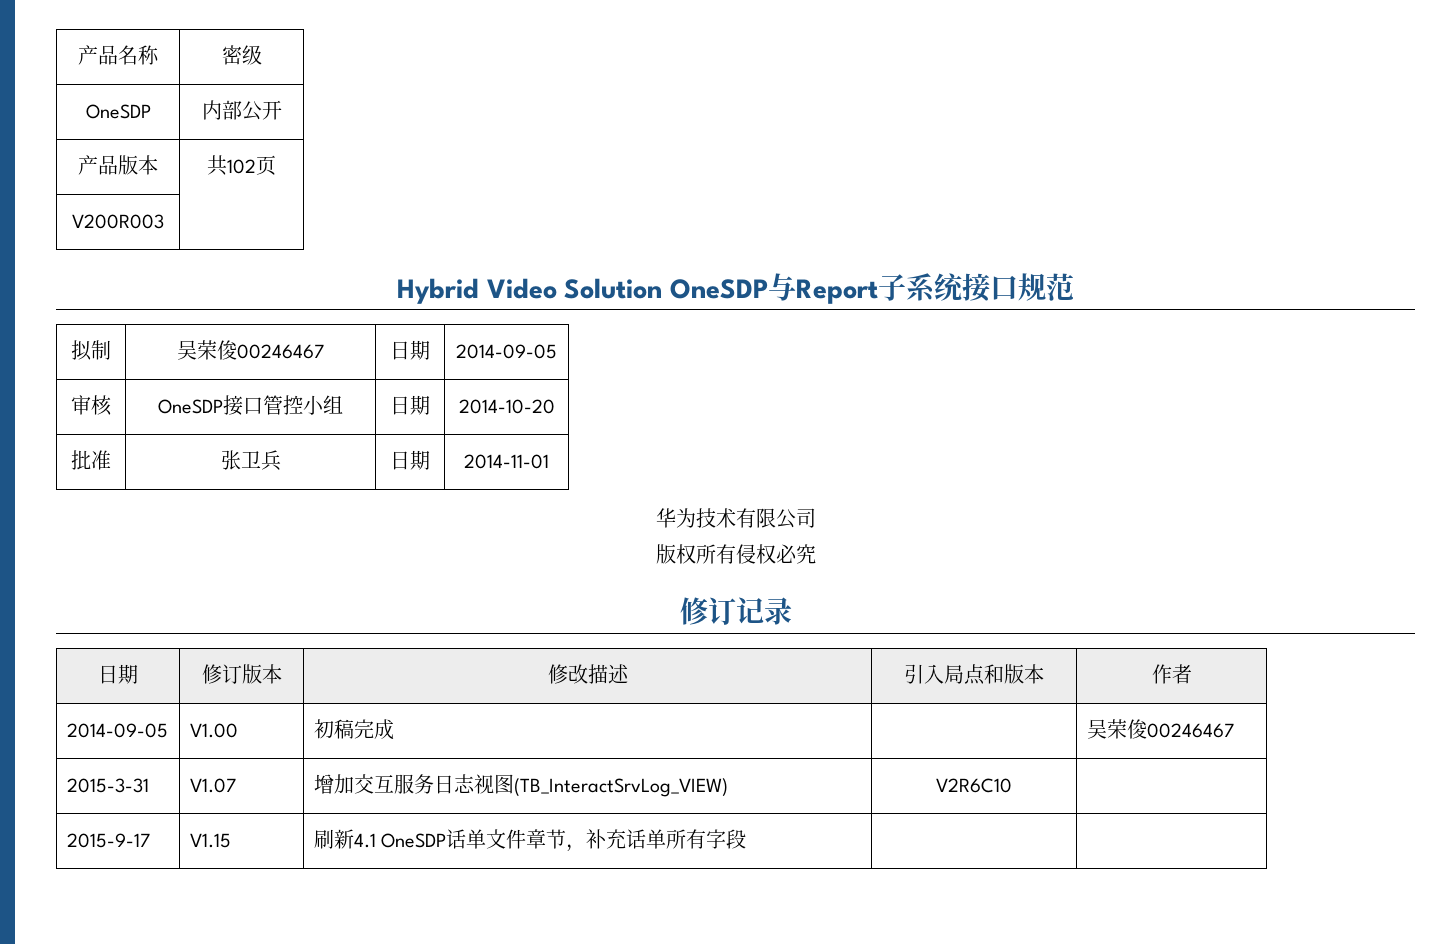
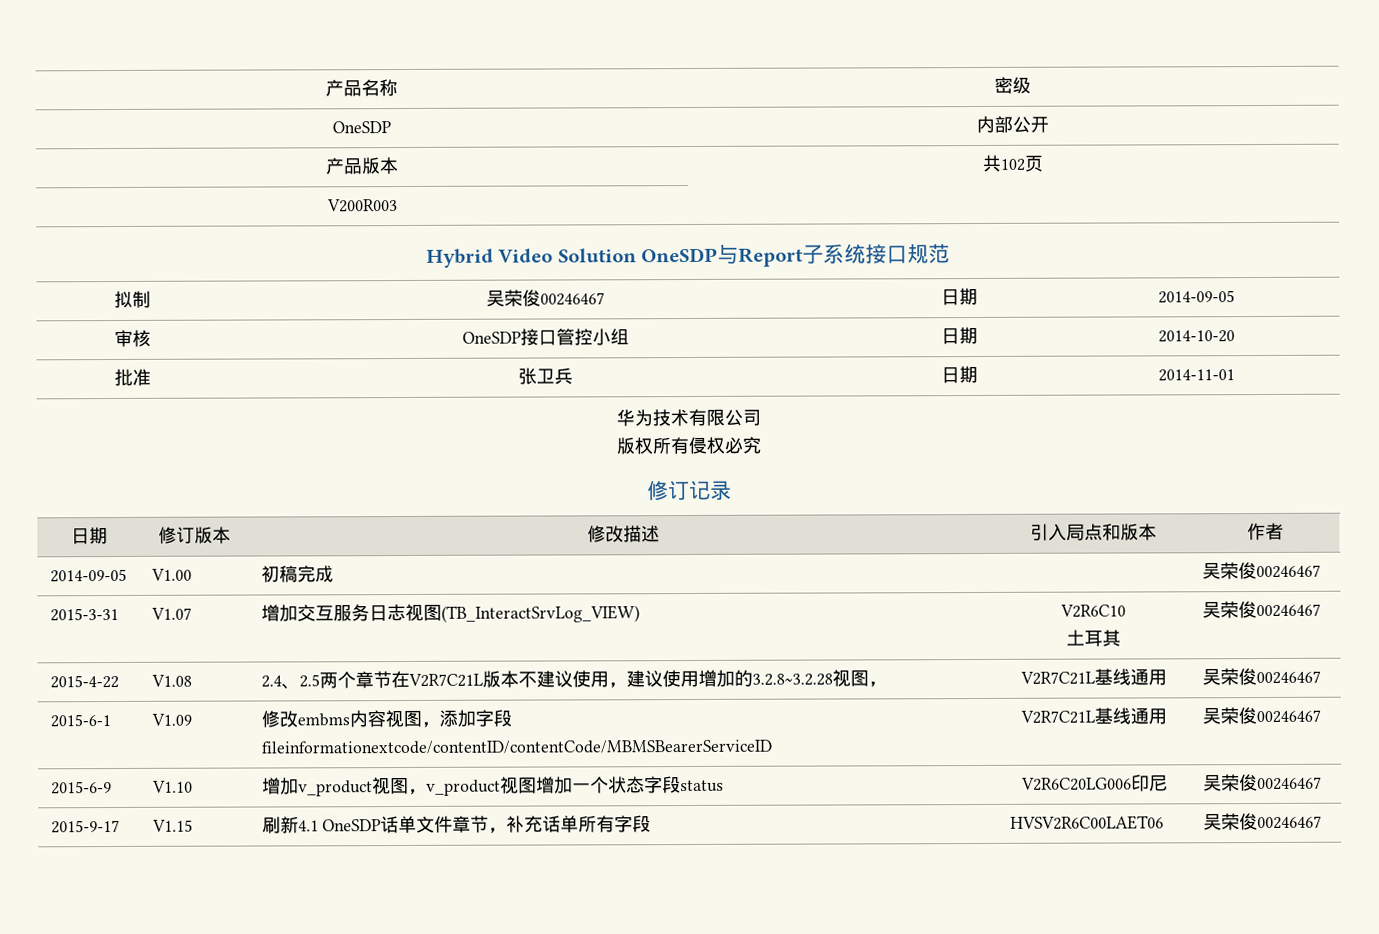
- 2015-3-31 | V1.07 | 增加交互服务日志视图(TB_InteractSrvLog_VIEW) | V2R6C10 |
+ 2015-3-31 | V1.07 | 增加交互服务日志视图(TB_InteractSrvLog_VIEW) | V2R6C10
+ 土耳其 | 吴荣俊00246467
+ 2015-4-22 | V1.08 | 2.4、2.5两个章节在V2R7C21L版本不建议使用，建议使用增加的3.2.8~3.2.28视图， | V2R7C21L基线通用 | 吴荣俊00246467
+ 2015-6-1 | V1.09 | 修改embms内容视图，添加字段fileinformationextcode/contentID/contentCode/MBMSBearerServiceID | V2R7C21L基线通用 | 吴荣俊00246467
+ 2015-6-9 | V1.10 | 增加v_product视图，v_product视图增加一个状态字段status | V2R6C20LG006印尼 | 吴荣俊00246467
- 2015-9-17 | V1.15 | 刷新4.1 OneSDP话单文件章节，补充话单所有字段 | |
+ 2015-9-17 | V1.15 | 刷新4.1 OneSDP话单文件章节，补充话单所有字段 | HVSV2R6C00LAET06 | 吴荣俊00246467

